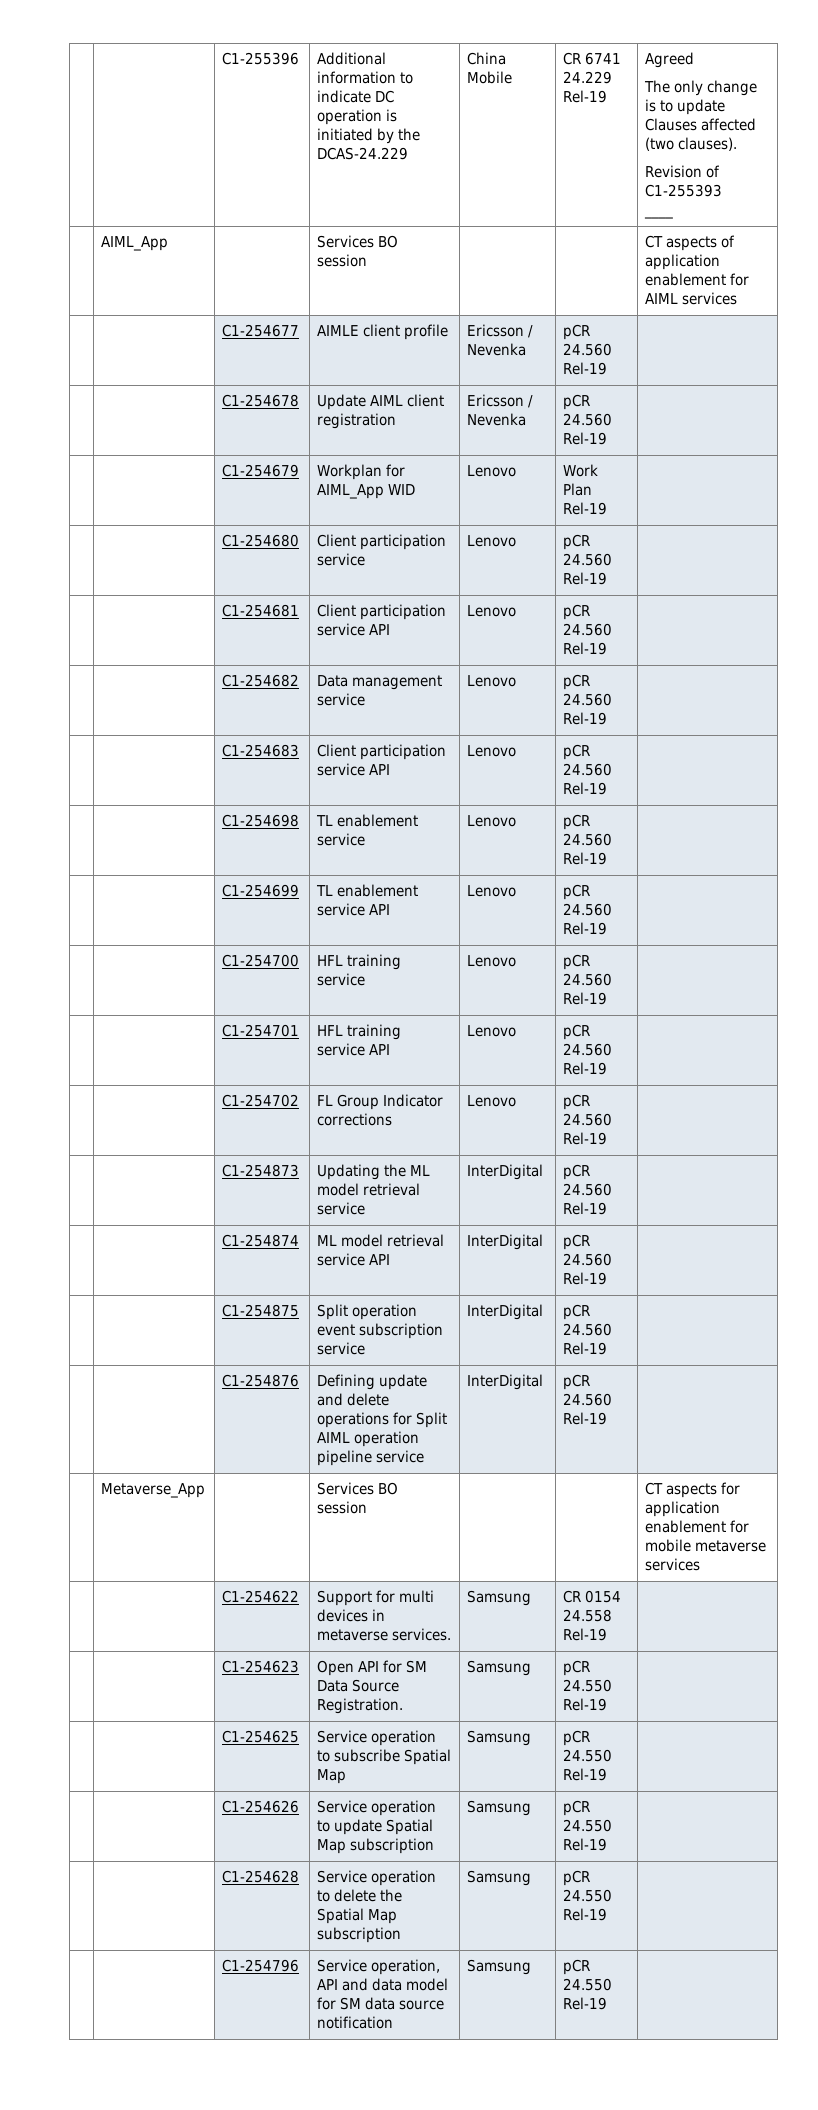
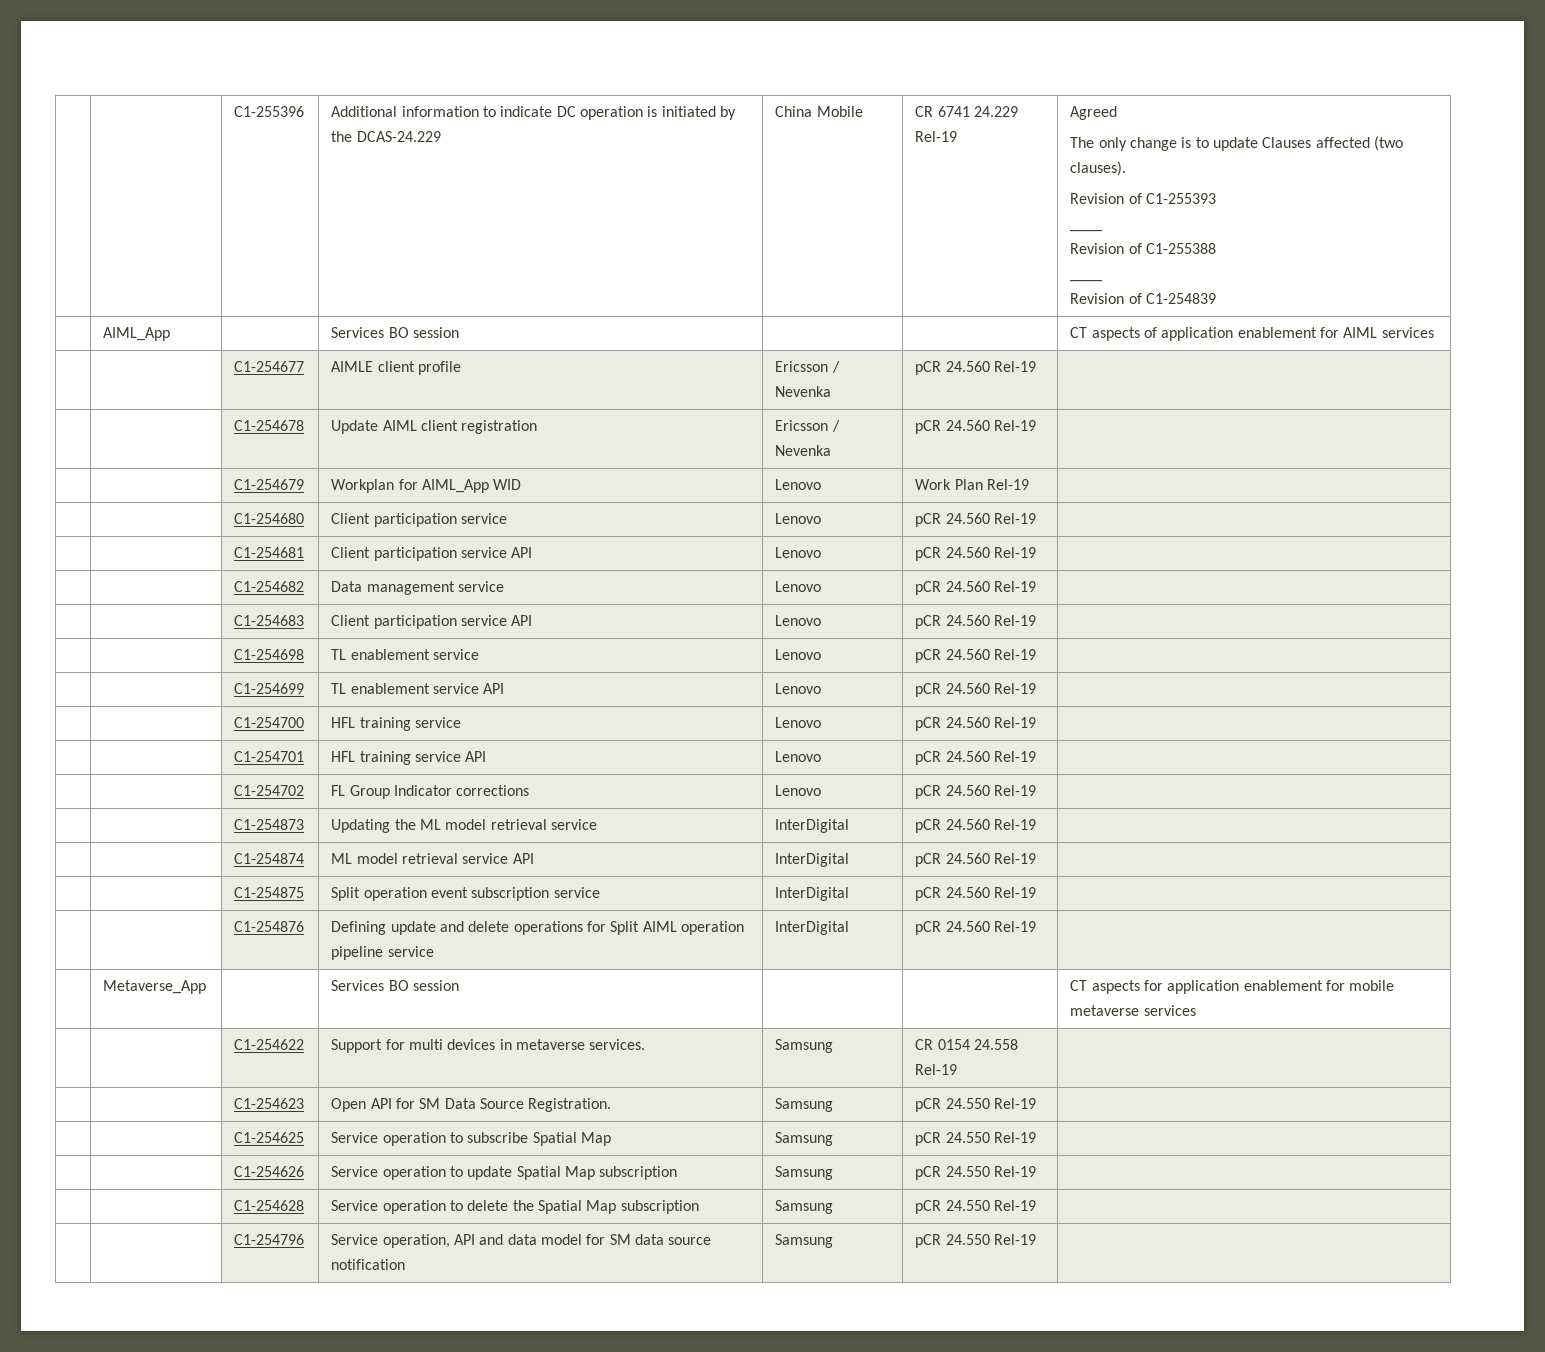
  | | C1-255396 | Additional information to indicate DC operation is initiated by the DCAS-24.229 | China Mobile | CR 6741 24.229 Rel-19 | Agreed
  The only change is to update Clauses affected (two clauses).
  Revision of C1-255393
  ____
+ Revision of C1-255388
+ ____
+ Revision of C1-254839

